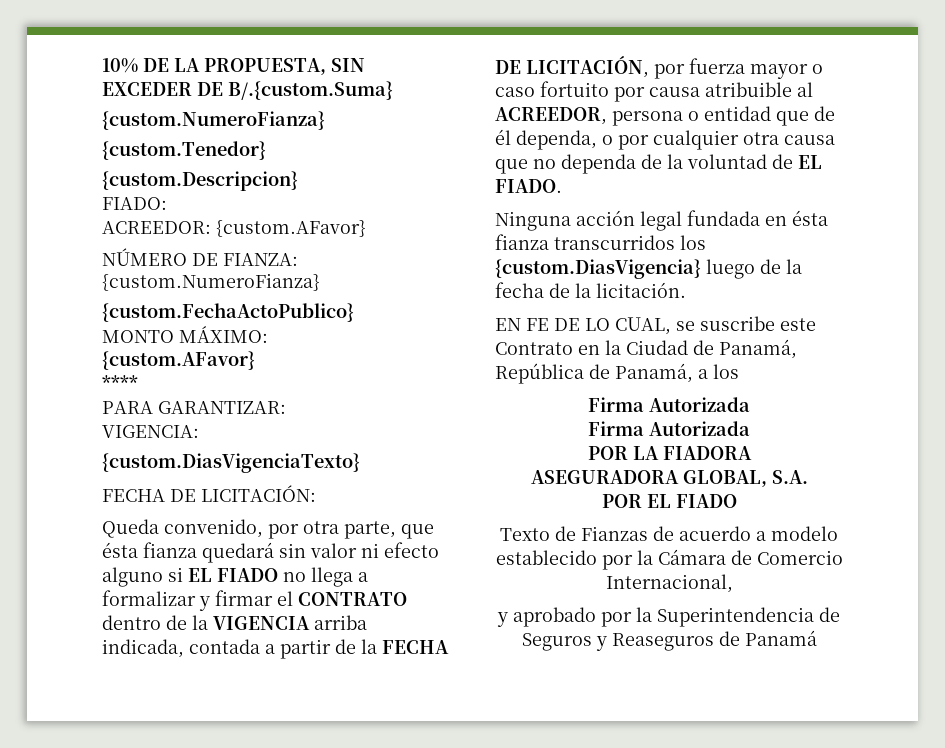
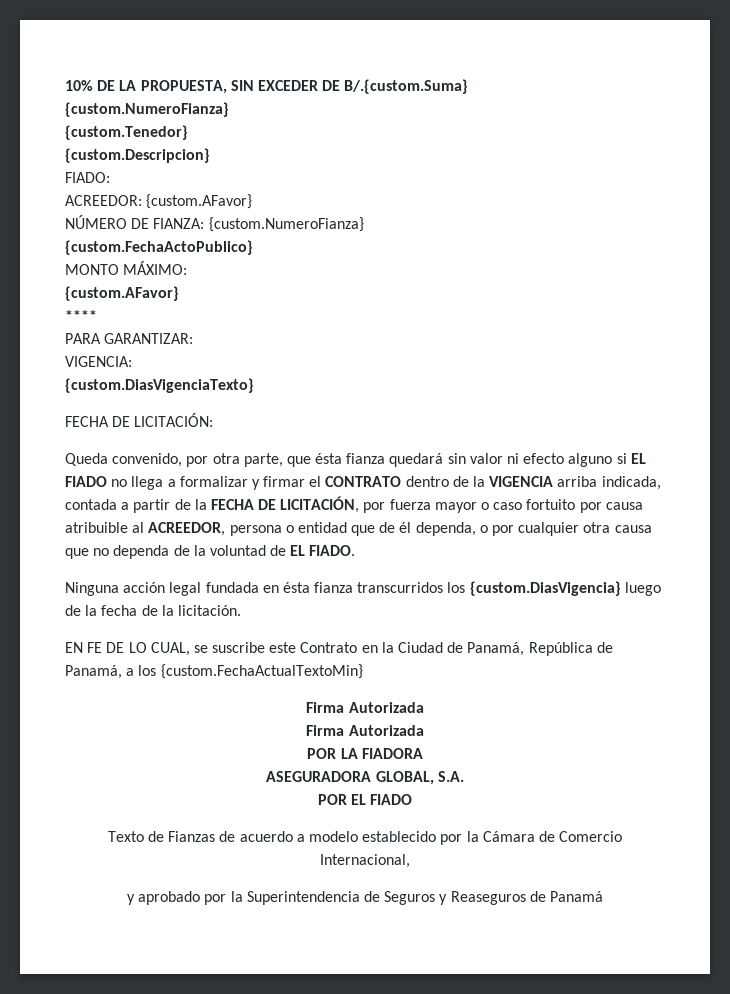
- EN FE DE LO CUAL, se suscribe este Contrato en la Ciudad de Panamá, República de Panamá, a los
+ EN FE DE LO CUAL, se suscribe este Contrato en la Ciudad de Panamá, República de Panamá, a los {custom.FechaActualTextoMin}

